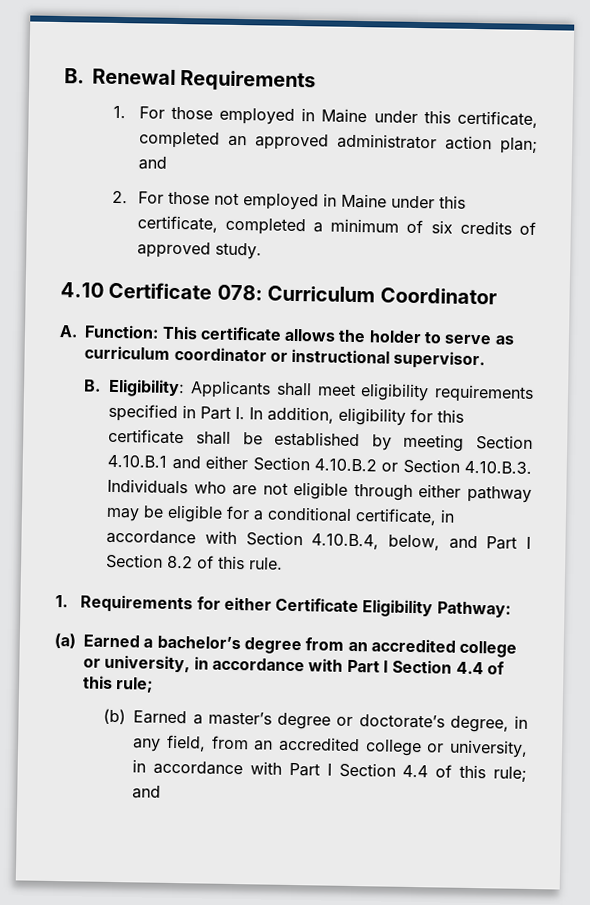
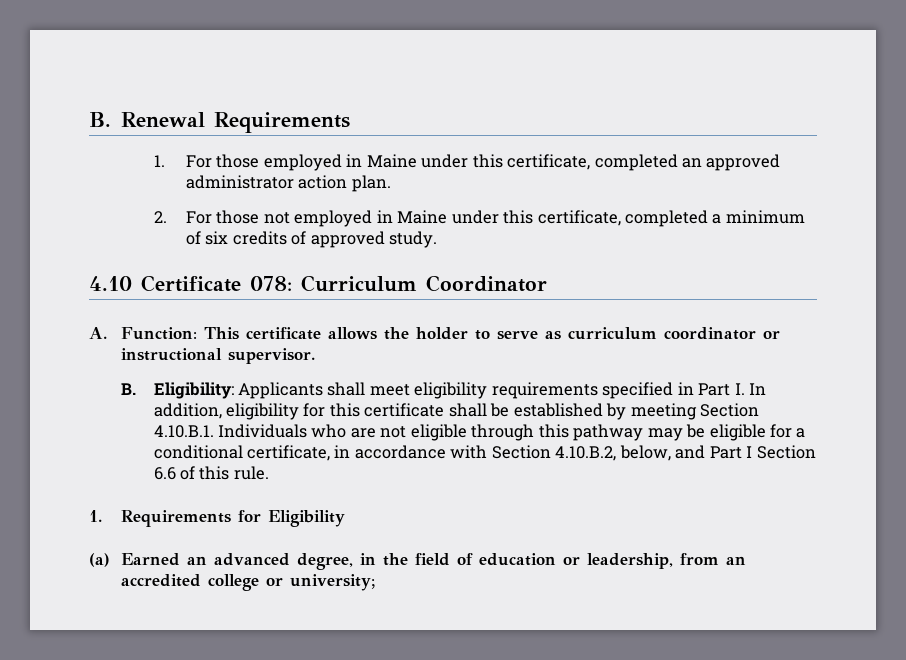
- 1. For those employed in Maine under this certificate, completed an approved administrator action plan; and
+ 1. For those employed in Maine under this certificate, completed an approved administrator action plan.
- B. Eligibility: Applicants shall meet eligibility requirements specified in Part I. In addition, eligibility for this certificate shall be established by meeting Section 4.10.B.1 and either Section 4.10.B.2 or Section 4.10.B.3. Individuals who are not eligible through either pathway may be eligible for a conditional certificate, in accordance with Section 4.10.B.4, below, and Part I Section 8.2 of this rule.
+ B. Eligibility: Applicants shall meet eligibility requirements specified in Part I. In addition, eligibility for this certificate shall be established by meeting Section 4.10.B.1. Individuals who are not eligible through this pathway may be eligible for a conditional certificate, in accordance with Section 4.10.B.2, below, and Part I Section 6.6 of this rule.
- 1. Requirements for either Certificate Eligibility Pathway:
+ 1. Requirements for Eligibility
- (a) Earned a bachelor’s degree from an accredited college or university, in accordance with Part I Section 4.4 of this rule;
- (b) Earned a master’s degree or doctorate’s degree, in any field, from an accredited college or university, in accordance with Part I Section 4.4 of this rule; and
+ (a) Earned an advanced degree, in the field of education or leadership, from an accredited college or university;

